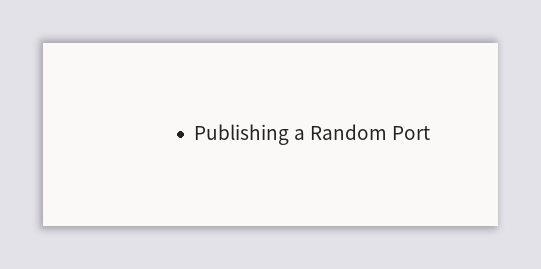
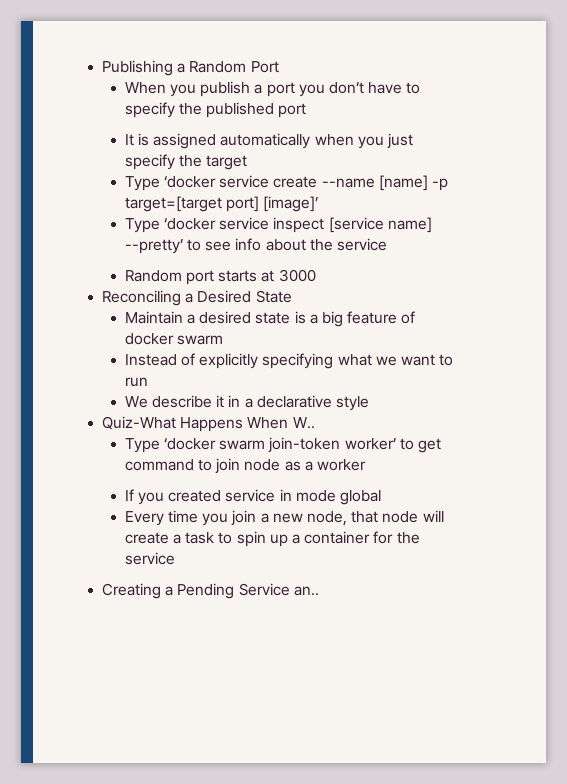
+ When you publish a port you don’t have to specify the published port
+ It is assigned automatically when you just specify the target
+ Type ‘docker service create --name [name] -p target=[target port] [image]’
+ Type ‘docker service inspect [service name] --pretty’ to see info about the service
+ Random port starts at 3000
+ Reconciling a Desired State
+ Maintain a desired state is a big feature of docker swarm
+ Instead of explicitly specifying what we want to run
+ We describe it in a declarative style
+ Quiz-What Happens When W..
+ Type ‘docker swarm join-token worker’ to get command to join node as a worker
+ If you created service in mode global
+ Every time you join a new node, that node will create a task to spin up a container for the service
+ Creating a Pending Service an..

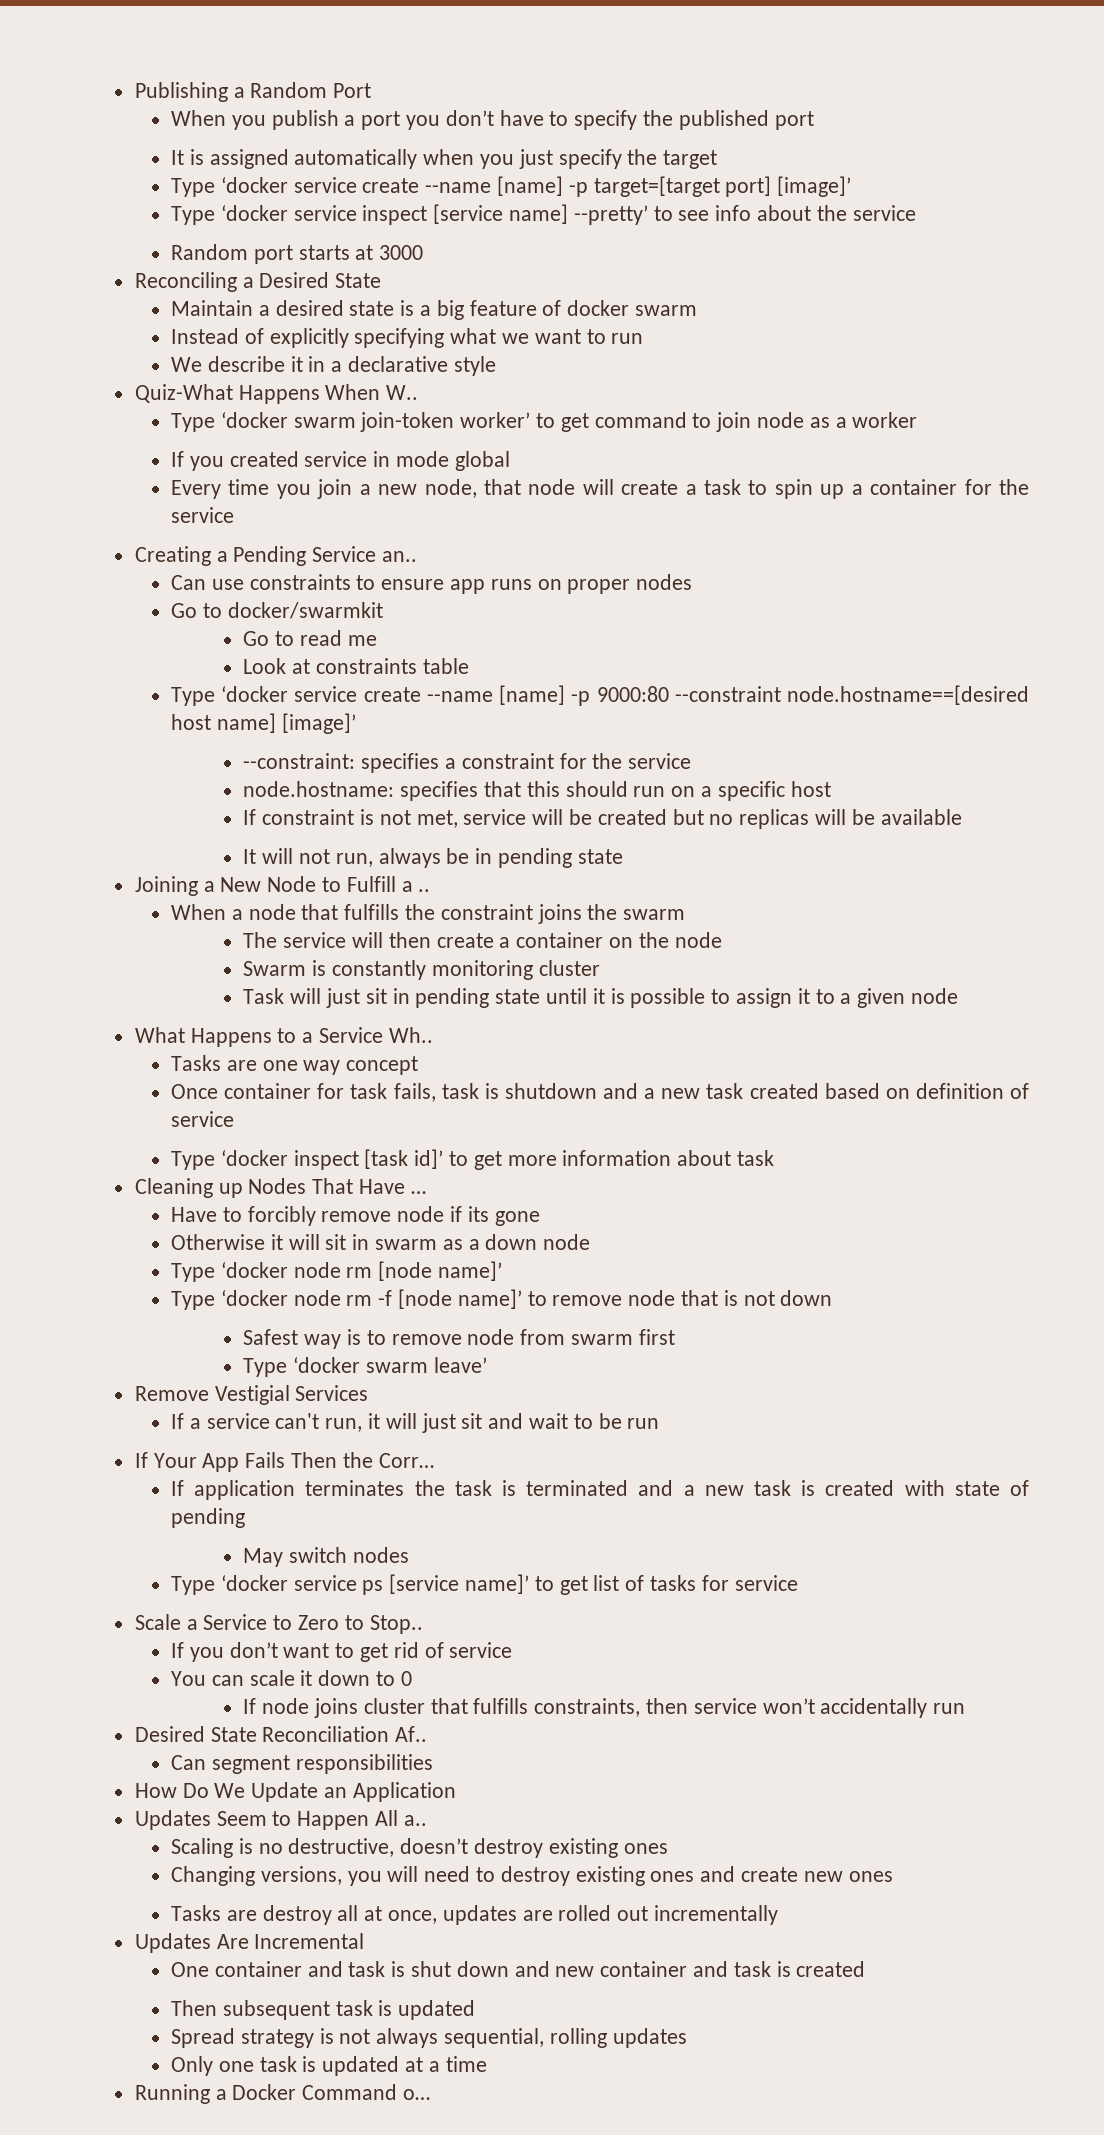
+ Can use constraints to ensure app runs on proper nodes
+ Go to docker/swarmkit
+ Go to read me
+ Look at constraints table
+ Type ‘docker service create --name [name] -p 9000:80 --constraint node.hostname==[desired host name] [image]’
+ --constraint: specifies a constraint for the service
+ node.hostname: specifies that this should run on a specific host
+ If constraint is not met, service will be created but no replicas will be available
+ It will not run, always be in pending state
+ Joining a New Node to Fulfill a ..
+ When a node that fulfills the constraint joins the swarm
+ The service will then create a container on the node
+ Swarm is constantly monitoring cluster
+ Task will just sit in pending state until it is possible to assign it to a given node
+ What Happens to a Service Wh..
+ Tasks are one way concept
+ Once container for task fails, task is shutdown and a new task created based on definition of service
+ Type ‘docker inspect [task id]’ to get more information about task
+ Cleaning up Nodes That Have …
+ Have to forcibly remove node if its gone
+ Otherwise it will sit in swarm as a down node
+ Type ‘docker node rm [node name]’
+ Type ‘docker node rm -f [node name]’ to remove node that is not down
+ Safest way is to remove node from swarm first
+ Type ‘docker swarm leave’
+ Remove Vestigial Services
+ If a service can't run, it will just sit and wait to be run
+ If Your App Fails Then the Corr…
+ If application terminates the task is terminated and a new task is created with state of pending
+ May switch nodes
+ Type ‘docker service ps [service name]’ to get list of tasks for service
+ Scale a Service to Zero to Stop..
+ If you don’t want to get rid of service
+ You can scale it down to 0
+ If node joins cluster that fulfills constraints, then service won’t accidentally run
+ Desired State Reconciliation Af..
+ Can segment responsibilities
+ How Do We Update an Application
+ Updates Seem to Happen All a..
+ Scaling is no destructive, doesn’t destroy existing ones
+ Changing versions, you will need to destroy existing ones and create new ones
+ Tasks are destroy all at once, updates are rolled out incrementally
+ Updates Are Incremental
+ One container and task is shut down and new container and task is created
+ Then subsequent task is updated
+ Spread strategy is not always sequential, rolling updates
+ Only one task is updated at a time
+ Running a Docker Command o…

